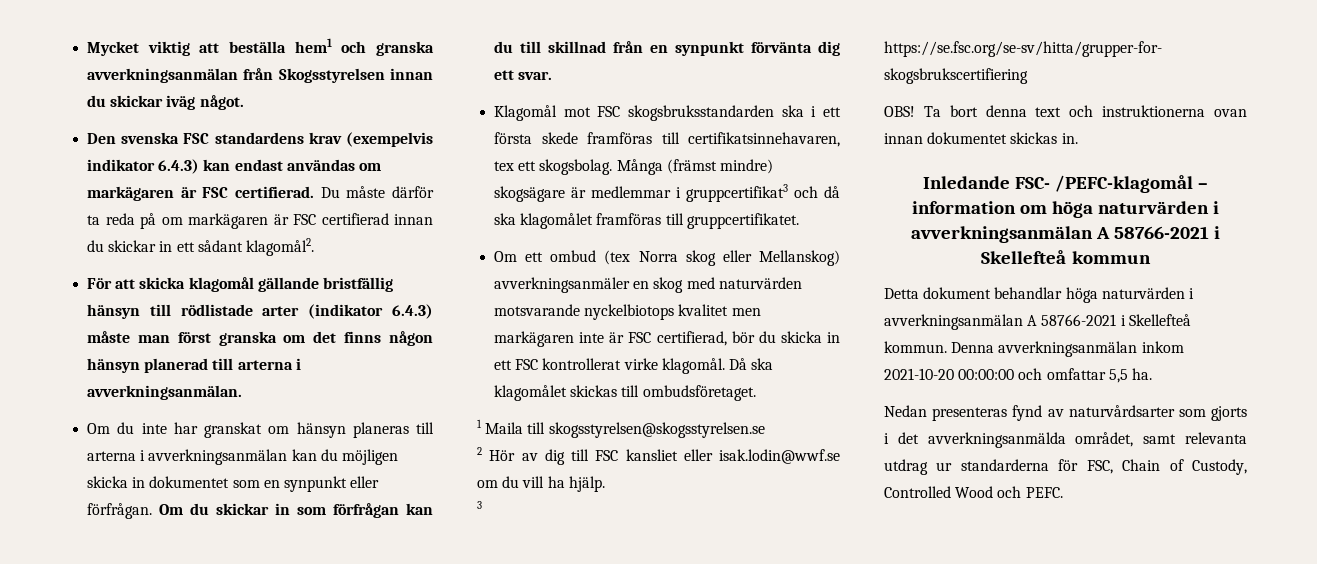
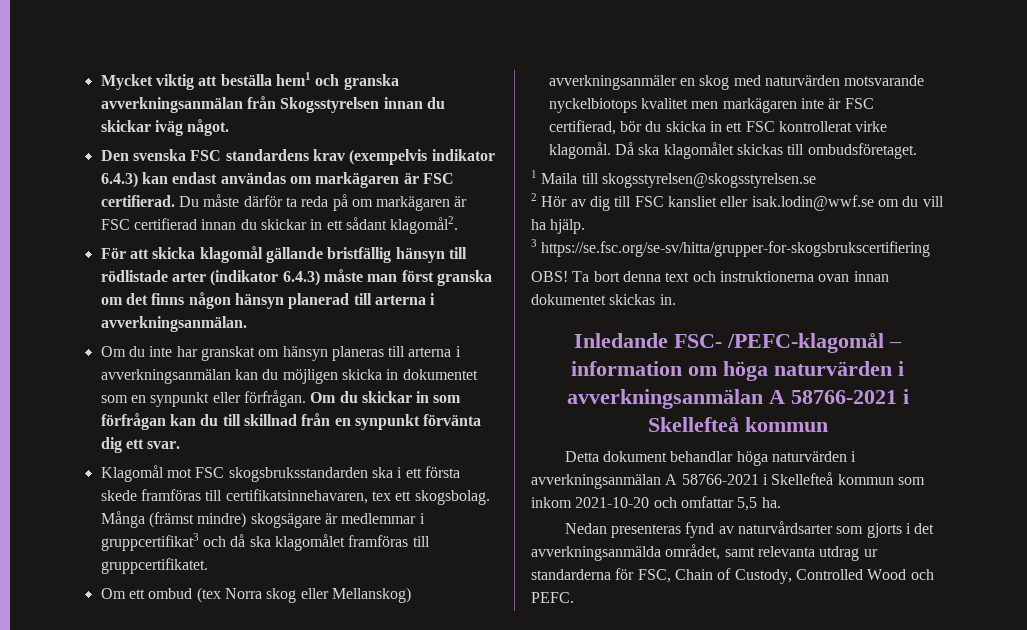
- Detta dokument behandlar höga naturvärden i avverkningsanmälan A 58766-2021 i Skellefteå kommun. Denna avverkningsanmälan inkom 2021-10-20 00:00:00 och omfattar 5,5 ha.
+ Detta dokument behandlar höga naturvärden i avverkningsanmälan A 58766-2021 i Skellefteå kommun som inkom 2021-10-20 och omfattar 5,5 ha.

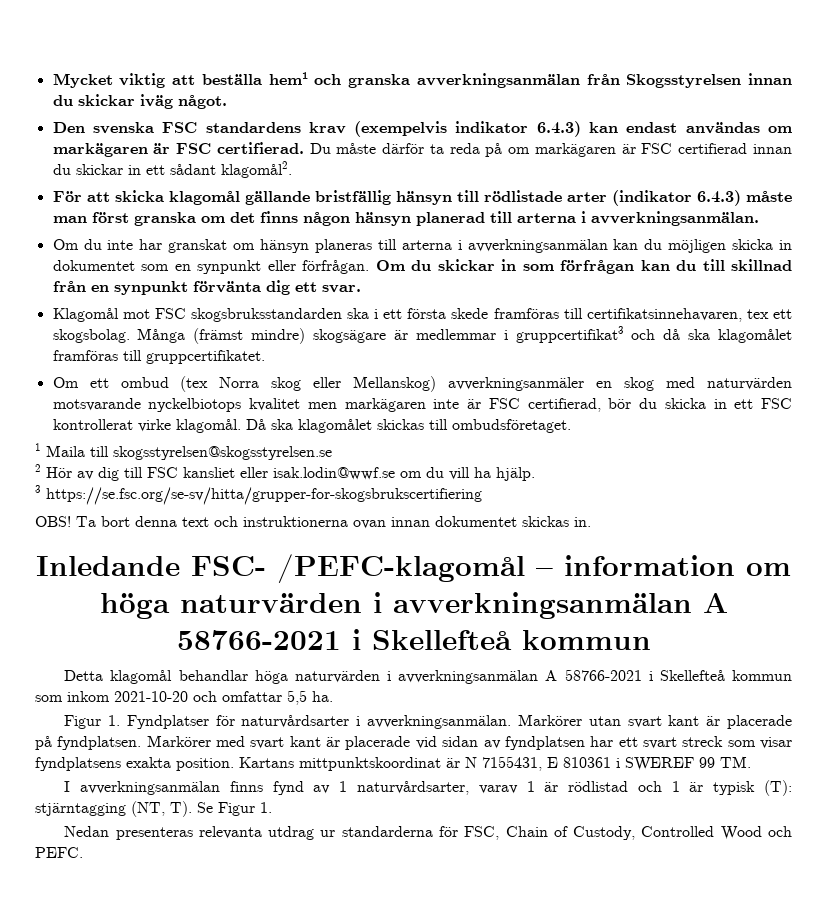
- Detta dokument behandlar höga naturvärden i avverkningsanmälan A 58766-2021 i Skellefteå kommun som inkom 2021-10-20 och omfattar 5,5 ha.
+ Detta klagomål behandlar höga naturvärden i avverkningsanmälan A 58766-2021 i Skellefteå kommun som inkom 2021-10-20 och omfattar 5,5 ha.
- Nedan presenteras fynd av naturvårdsarter som gjorts i det avverkningsanmälda området, samt relevanta utdrag ur standarderna för FSC, Chain of Custody, Controlled Wood och PEFC.
+ Figur 1. Fyndplatser för naturvårdsarter i avverkningsanmälan. Markörer utan svart kant är placerade på fyndplatsen. Markörer med svart kant är placerade vid sidan av fyndplatsen har ett svart streck som visar fyndplatsens exakta position. Kartans mittpunktskoordinat är N 7155431, E 810361 i SWEREF 99 TM.
+ I avverkningsanmälan finns fynd av 1 naturvårdsarter, varav 1 är rödlistad och 1 är typisk (T): stjärntagging (NT, T). Se Figur 1.
+ Nedan presenteras relevanta utdrag ur standarderna för FSC, Chain of Custody, Controlled Wood och PEFC.

